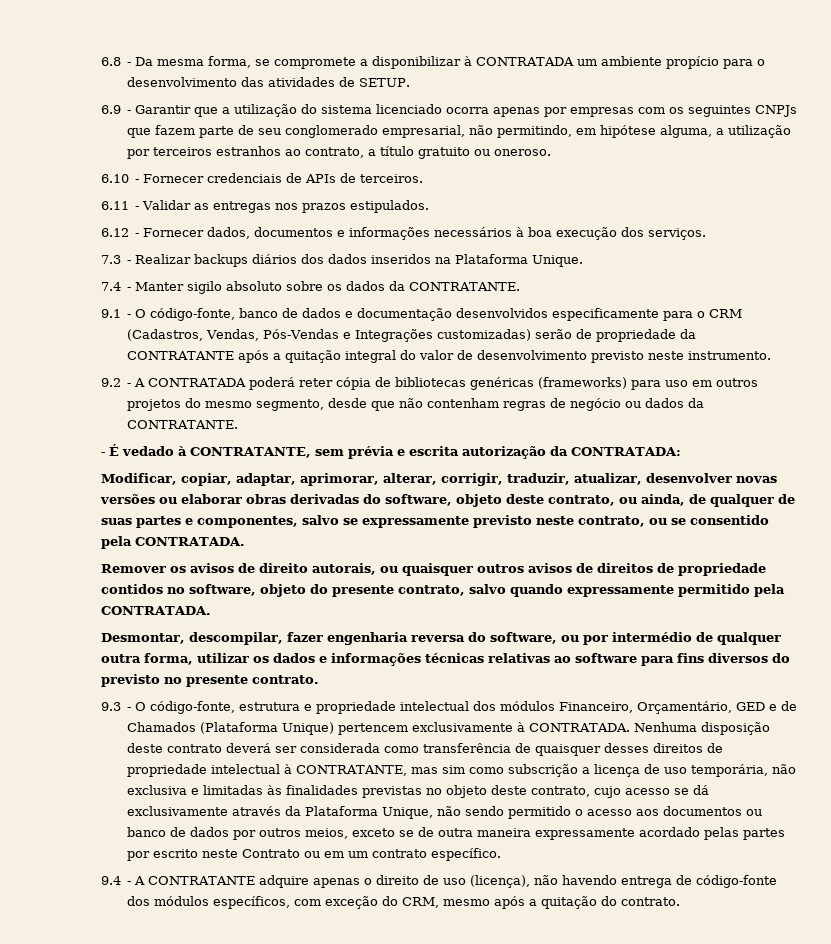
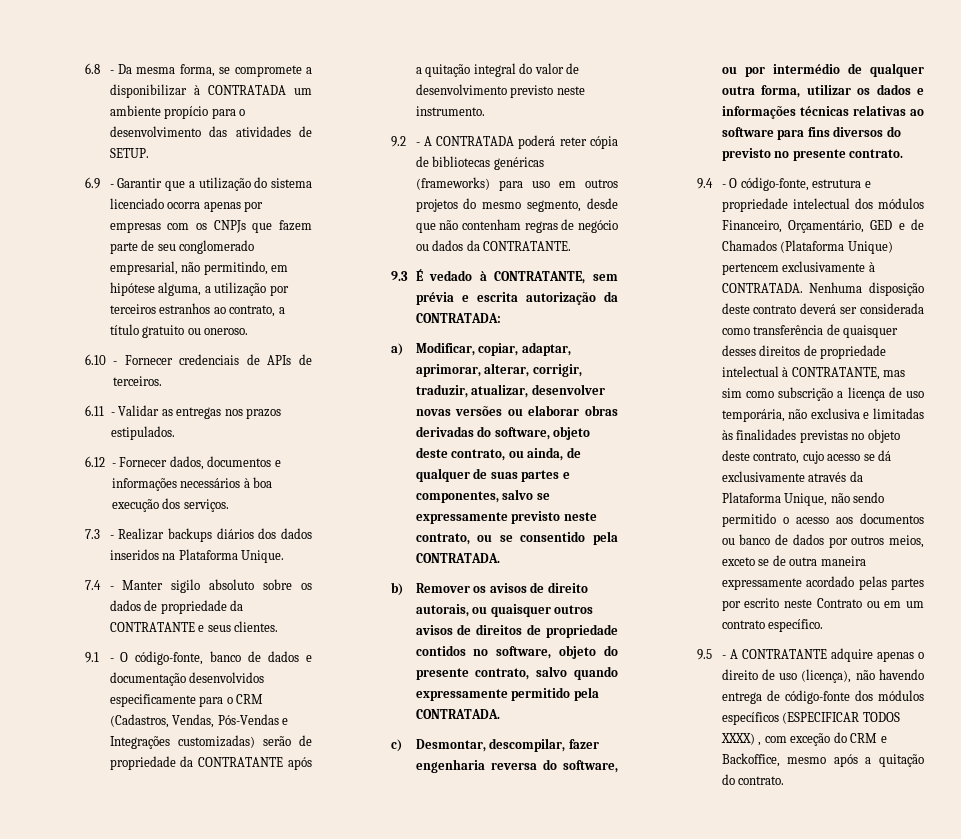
- 6.9 - Garantir que a utilização do sistema licenciado ocorra apenas por empresas com os seguintes CNPJs que fazem parte de seu conglomerado empresarial, não permitindo, em hipótese alguma, a utilização por terceiros estranhos ao contrato, a título gratuito ou oneroso.
+ 6.9 - Garantir que a utilização do sistema licenciado ocorra apenas por empresas com os CNPJs que fazem parte de seu conglomerado empresarial, não permitindo, em hipótese alguma, a utilização por terceiros estranhos ao contrato, a título gratuito ou oneroso.
- 7.4 - Manter sigilo absoluto sobre os dados da CONTRATANTE.
+ 7.4 - Manter sigilo absoluto sobre os dados de propriedade da CONTRATANTE e seus clientes.
- - É vedado à CONTRATANTE, sem prévia e escrita autorização da CONTRATADA:
+ 9.3 É vedado à CONTRATANTE, sem prévia e escrita autorização da CONTRATADA:
- Modificar, copiar, adaptar, aprimorar, alterar, corrigir, traduzir, atualizar, desenvolver novas versões ou elaborar obras derivadas do software, objeto deste contrato, ou ainda, de qualquer de suas partes e componentes, salvo se expressamente previsto neste contrato, ou se consentido pela CONTRATADA.
+ a) Modificar, copiar, adaptar, aprimorar, alterar, corrigir, traduzir, atualizar, desenvolver novas versões ou elaborar obras derivadas do software, objeto deste contrato, ou ainda, de qualquer de suas partes e componentes, salvo se expressamente previsto neste contrato, ou se consentido pela CONTRATADA.
- Remover os avisos de direito autorais, ou quaisquer outros avisos de direitos de propriedade contidos no software, objeto do presente contrato, salvo quando expressamente permitido pela CONTRATADA.
+ b) Remover os avisos de direito autorais, ou quaisquer outros avisos de direitos de propriedade contidos no software, objeto do presente contrato, salvo quando expressamente permitido pela CONTRATADA.
- Desmontar, descompilar, fazer engenharia reversa do software, ou por intermédio de qualquer outra forma, utilizar os dados e informações técnicas relativas ao software para fins diversos do previsto no presente contrato.
+ c) Desmontar, descompilar, fazer engenharia reversa do software, ou por intermédio de qualquer outra forma, utilizar os dados e informações técnicas relativas ao software para fins diversos do previsto no presente contrato.
- 9.3 - O código-fonte, estrutura e propriedade intelectual dos módulos Financeiro, Orçamentário, GED e de Chamados (Plataforma Unique) pertencem exclusivamente à CONTRATADA.
+ 9.4 - O código-fonte, estrutura e propriedade intelectual dos módulos Financeiro, Orçamentário, GED e de Chamados (Plataforma Unique) pertencem exclusivamente à CONTRATADA.
- 9.4 - A CONTRATANTE adquire apenas o direito de uso (licença), não havendo entrega de código-fonte dos módulos específicos, com exceção do CRM, mesmo após a quitação do contrato.
+ 9.5 - A CONTRATANTE adquire apenas o direito de uso (licença), não havendo entrega de código-fonte dos módulos específicos (ESPECIFICAR TODOS XXXX) , com exceção do CRM e Backoffice, mesmo após a quitação do contrato.

